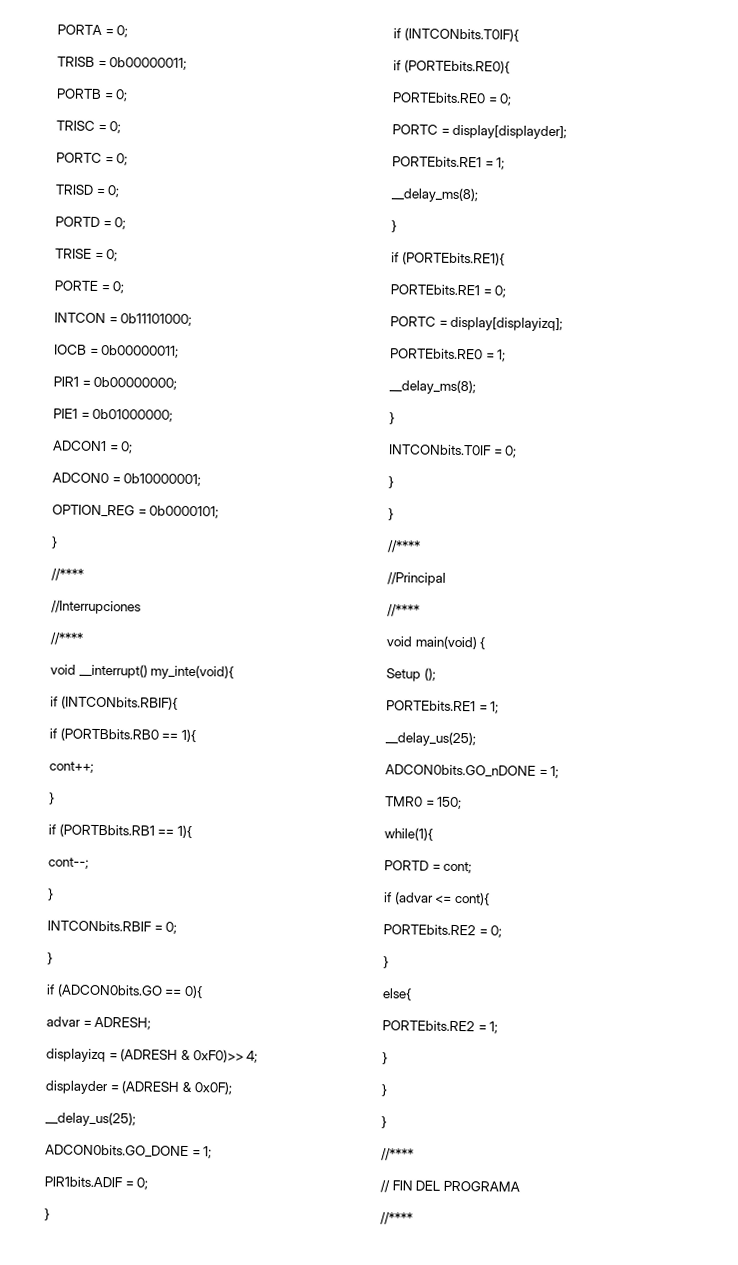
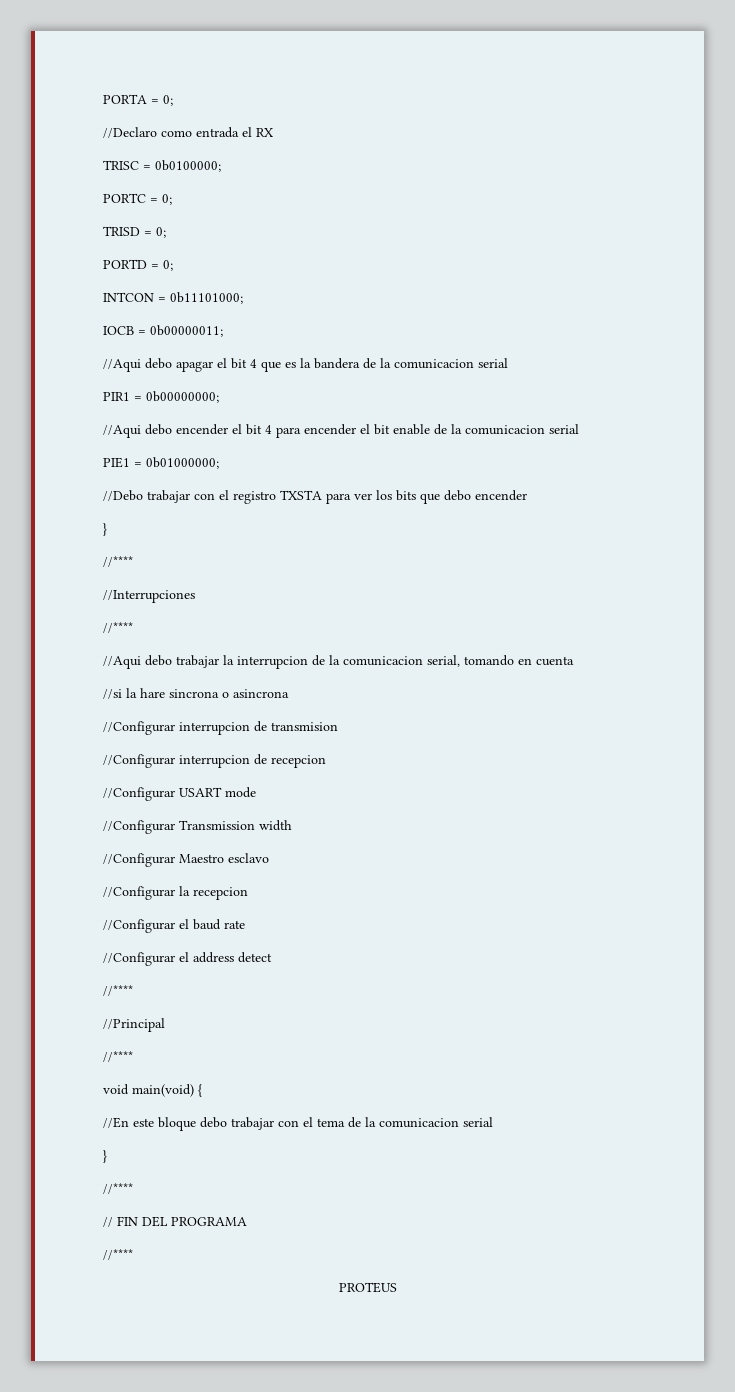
- TRISB = 0b00000011;
- PORTB = 0;
+ //Declaro como entrada el RX
- TRISC = 0;
+ TRISC = 0b0100000;
- TRISE = 0;
- PORTE = 0;
+ //Aqui debo apagar el bit 4 que es la bandera de la comunicacion serial
  PIR1 = 0b00000000;
+ //Aqui debo encender el bit 4 para encender el bit enable de la comunicacion serial
  PIE1 = 0b01000000;
- ADCON1 = 0;
- ADCON0 = 0b10000001;
- OPTION_REG = 0b0000101;
+ //Debo trabajar con el registro TXSTA para ver los bits que debo encender
  }
  //****
  //Interrupciones
  //****
- void __interrupt() my_inte(void){
- if (INTCONbits.RBIF){
- if (PORTBbits.RB0 == 1){
- cont++;
- }
- if (PORTBbits.RB1 == 1){
- cont--;
- }
- INTCONbits.RBIF = 0;
- }
- if (ADCON0bits.GO == 0){
- advar = ADRESH;
- displayizq = (ADRESH & 0xF0)>> 4;
- displayder = (ADRESH & 0x0F);
- __delay_us(25);
- ADCON0bits.GO_DONE = 1;
- PIR1bits.ADIF = 0;
- }
- if (INTCONbits.T0IF){
- if (PORTEbits.RE0){
- PORTEbits.RE0 = 0;
- PORTC = display[displayder];
- PORTEbits.RE1 = 1;
- __delay_ms(8);
- }
- if (PORTEbits.RE1){
- PORTEbits.RE1 = 0;
- PORTC = display[displayizq];
- PORTEbits.RE0 = 1;
- __delay_ms(8);
- }
- INTCONbits.T0IF = 0;
- }
- }
+ //Aqui debo trabajar la interrupcion de la comunicacion serial, tomando en cuenta
+ //si la hare sincrona o asincrona
+ //Configurar interrupcion de transmision
+ //Configurar interrupcion de recepcion
+ //Configurar USART mode
+ //Configurar Transmission width
+ //Configurar Maestro esclavo
+ //Configurar la recepcion
+ //Configurar el baud rate
+ //Configurar el address detect
- Setup ();
- PORTEbits.RE1 = 1;
- __delay_us(25);
- ADCON0bits.GO_nDONE = 1;
- TMR0 = 150;
- while(1){
- PORTD = cont;
- if (advar <= cont){
- PORTEbits.RE2 = 0;
- }
- else{
- PORTEbits.RE2 = 1;
- }
- }
+ //En este bloque debo trabajar con el tema de la comunicacion serial
+ PROTEUS

